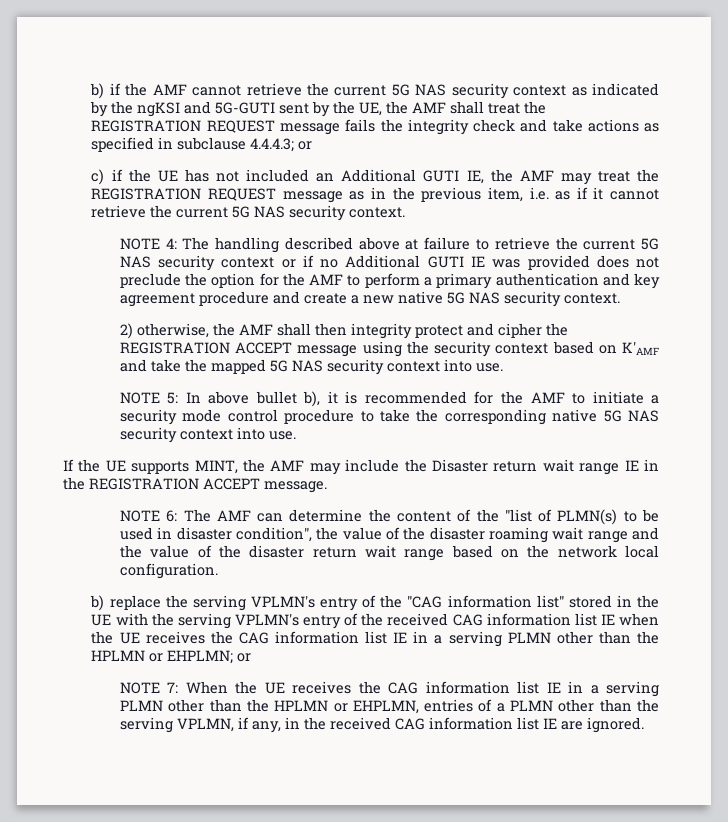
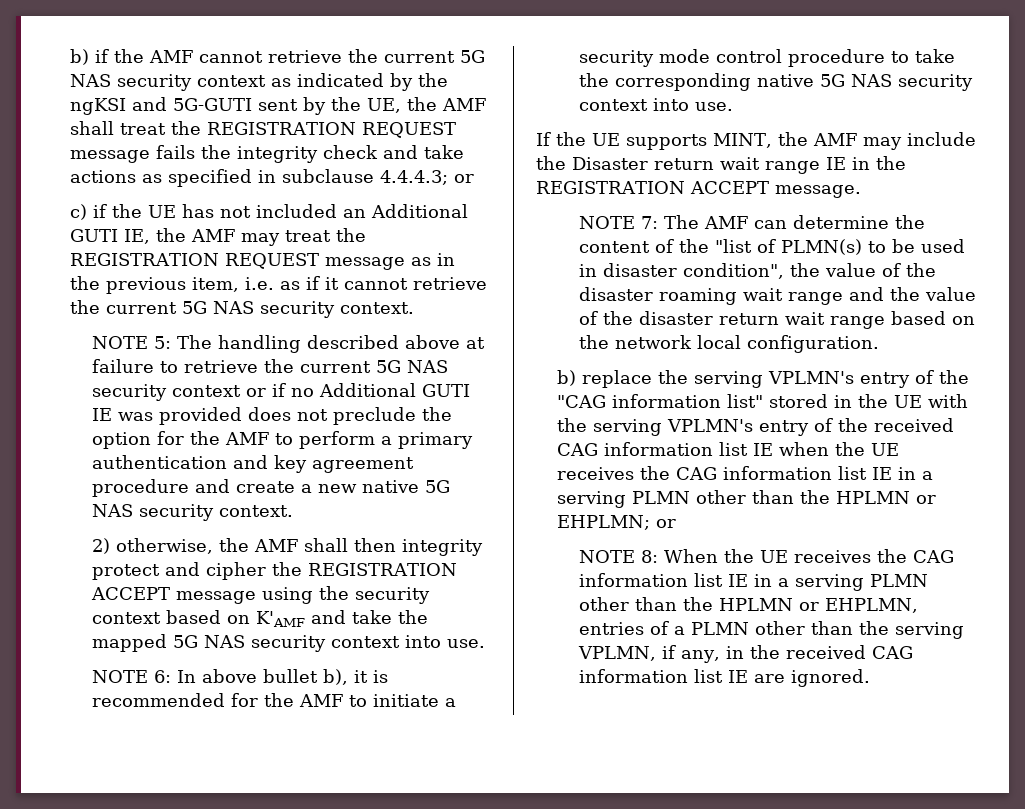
- NOTE 4: The handling described above at failure to retrieve the current 5G NAS security context or if no Additional GUTI IE was provided does not preclude the option for the AMF to perform a primary authentication and key agreement procedure and create a new native 5G NAS security context.
+ NOTE 5: The handling described above at failure to retrieve the current 5G NAS security context or if no Additional GUTI IE was provided does not preclude the option for the AMF to perform a primary authentication and key agreement procedure and create a new native 5G NAS security context.
- NOTE 5: In above bullet b), it is recommended for the AMF to initiate a security mode control procedure to take the corresponding native 5G NAS security context into use.
+ NOTE 6: In above bullet b), it is recommended for the AMF to initiate a security mode control procedure to take the corresponding native 5G NAS security context into use.
- NOTE 6: The AMF can determine the content of the "list of PLMN(s) to be used in disaster condition", the value of the disaster roaming wait range and the value of the disaster return wait range based on the network local configuration.
+ NOTE 7: The AMF can determine the content of the "list of PLMN(s) to be used in disaster condition", the value of the disaster roaming wait range and the value of the disaster return wait range based on the network local configuration.
- NOTE 7: When the UE receives the CAG information list IE in a serving PLMN other than the HPLMN or EHPLMN, entries of a PLMN other than the serving VPLMN, if any, in the received CAG information list IE are ignored.
+ NOTE 8: When the UE receives the CAG information list IE in a serving PLMN other than the HPLMN or EHPLMN, entries of a PLMN other than the serving VPLMN, if any, in the received CAG information list IE are ignored.

